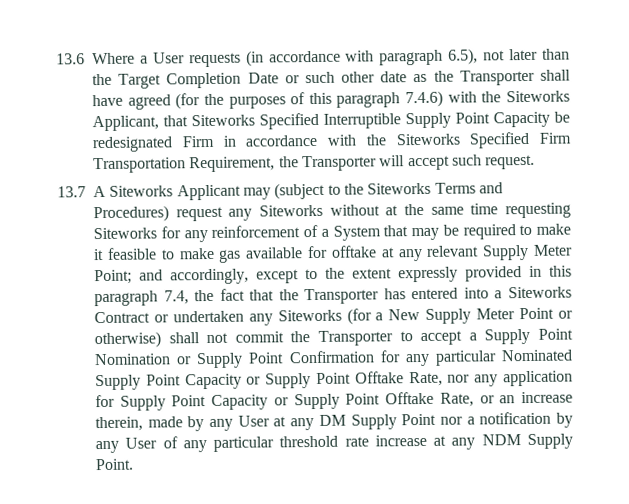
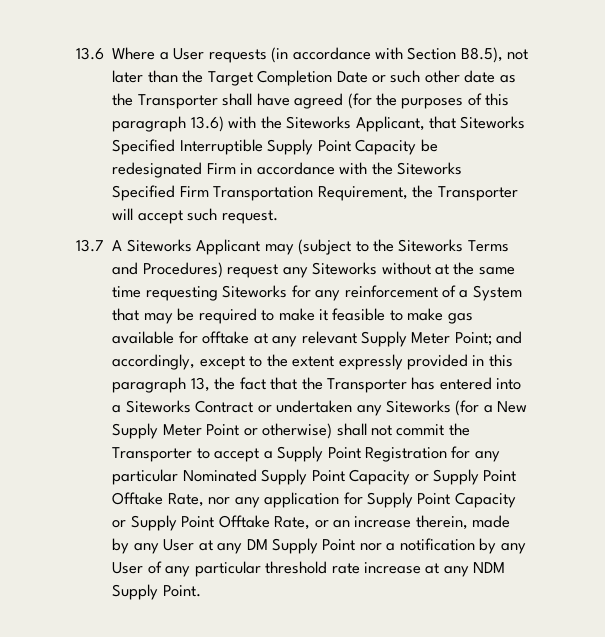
- 13.6 Where a User requests (in accordance with paragraph 6.5), not later than the Target Completion Date or such other date as the Transporter shall have agreed (for the purposes of this paragraph 7.4.6) with the Siteworks Applicant, that Siteworks Specified Interruptible Supply Point Capacity be redesignated Firm in accordance with the Siteworks Specified Firm Transportation Requirement, the Transporter will accept such request.
+ 13.6 Where a User requests (in accordance with Section B8.5), not later than the Target Completion Date or such other date as the Transporter shall have agreed (for the purposes of this paragraph 13.6) with the Siteworks Applicant, that Siteworks Specified Interruptible Supply Point Capacity be redesignated Firm in accordance with the Siteworks Specified Firm Transportation Requirement, the Transporter will accept such request.
- and accordingly, except to the extent expressly provided in this paragraph 7.4, the fact that the Transporter has entered into a Siteworks Contract or undertaken any Siteworks (for a New Supply Meter Point or otherwise) shall not commit the Transporter to accept a Supply Point Nomination or Supply Point Confirmation for any particular Nominated Supply Point Capacity or Supply Point Offtake Rate, nor any application for Supply Point Capacity or Supply Point Offtake Rate, or an increase therein, made by any User at any DM Supply Point nor a notification by any User of any particular threshold rate increase at any NDM Supply Point.
+ and accordingly, except to the extent expressly provided in this paragraph 13, the fact that the Transporter has entered into a Siteworks Contract or undertaken any Siteworks (for a New Supply Meter Point or otherwise) shall not commit the Transporter to accept a Supply Point Registration for any particular Nominated Supply Point Capacity or Supply Point Offtake Rate, nor any application for Supply Point Capacity or Supply Point Offtake Rate, or an increase therein, made by any User at any DM Supply Point nor a notification by any User of any particular threshold rate increase at any NDM Supply Point.

